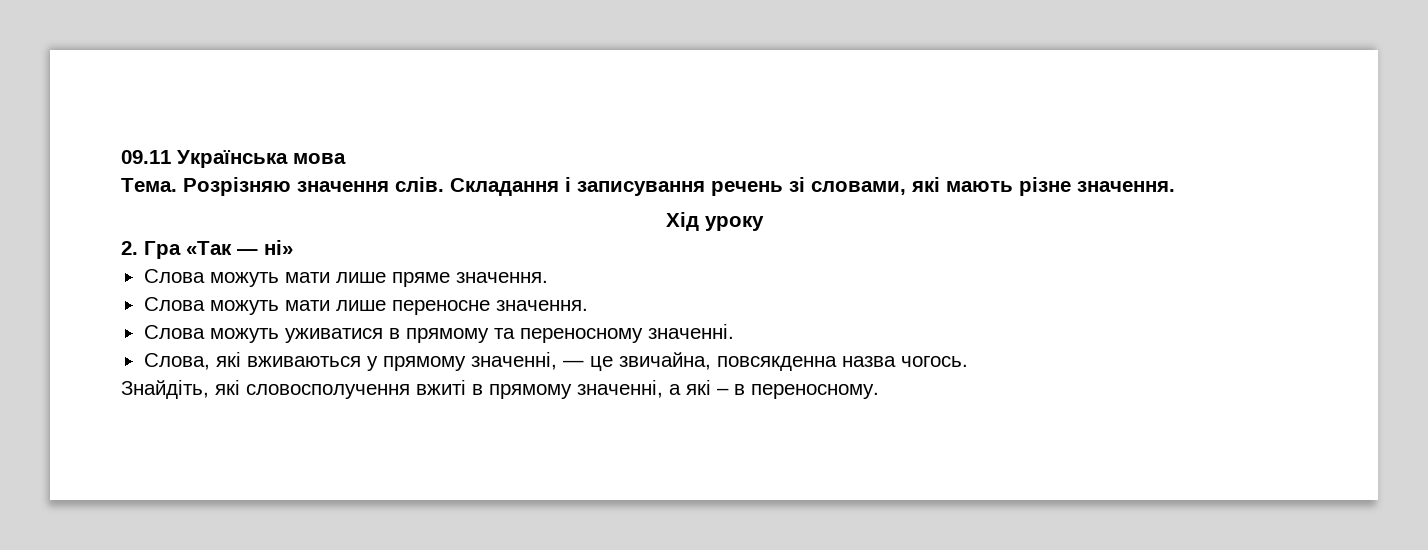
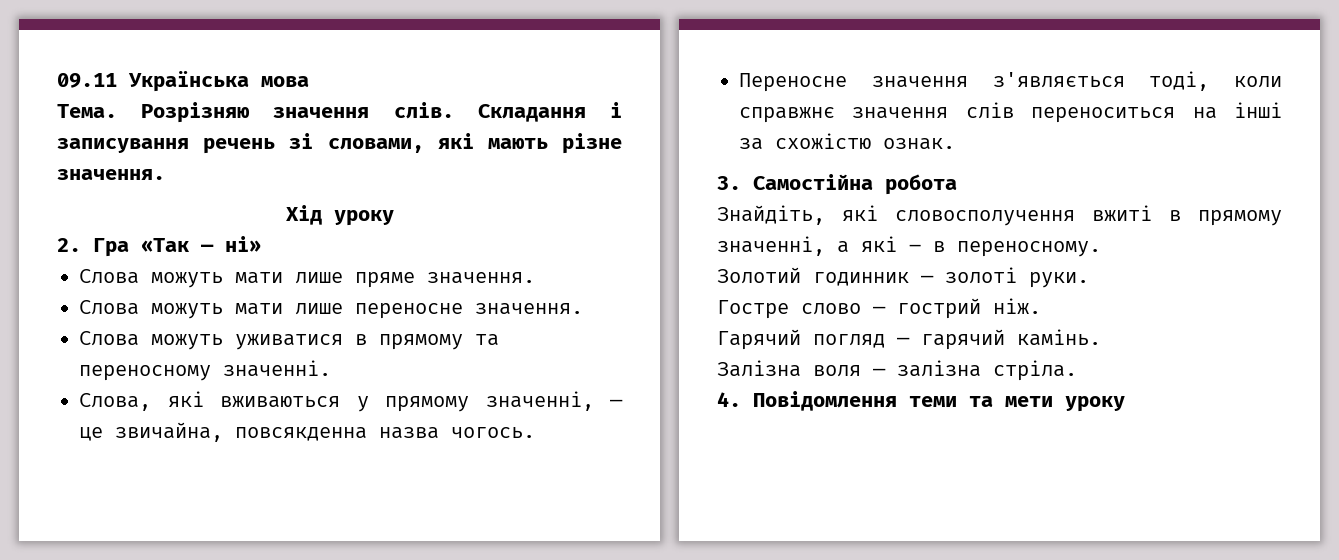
+ Переносне значення з'являється тоді, коли справжнє значення слів переноситься на інші за схожістю ознак.
+ 3. Самостійна робота
+ Золотий годинник — золоті руки.
+ Гостре слово — гострий ніж.
+ Гарячий погляд — гарячий камінь.
+ Залізна воля — залізна стріла.
+ 4. Повідомлення теми та мети уроку

